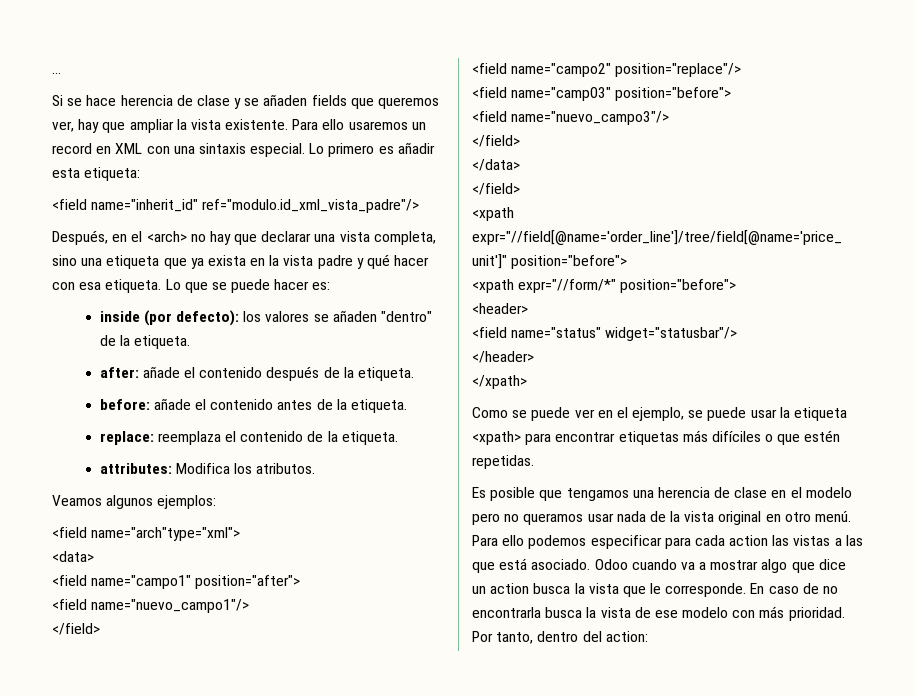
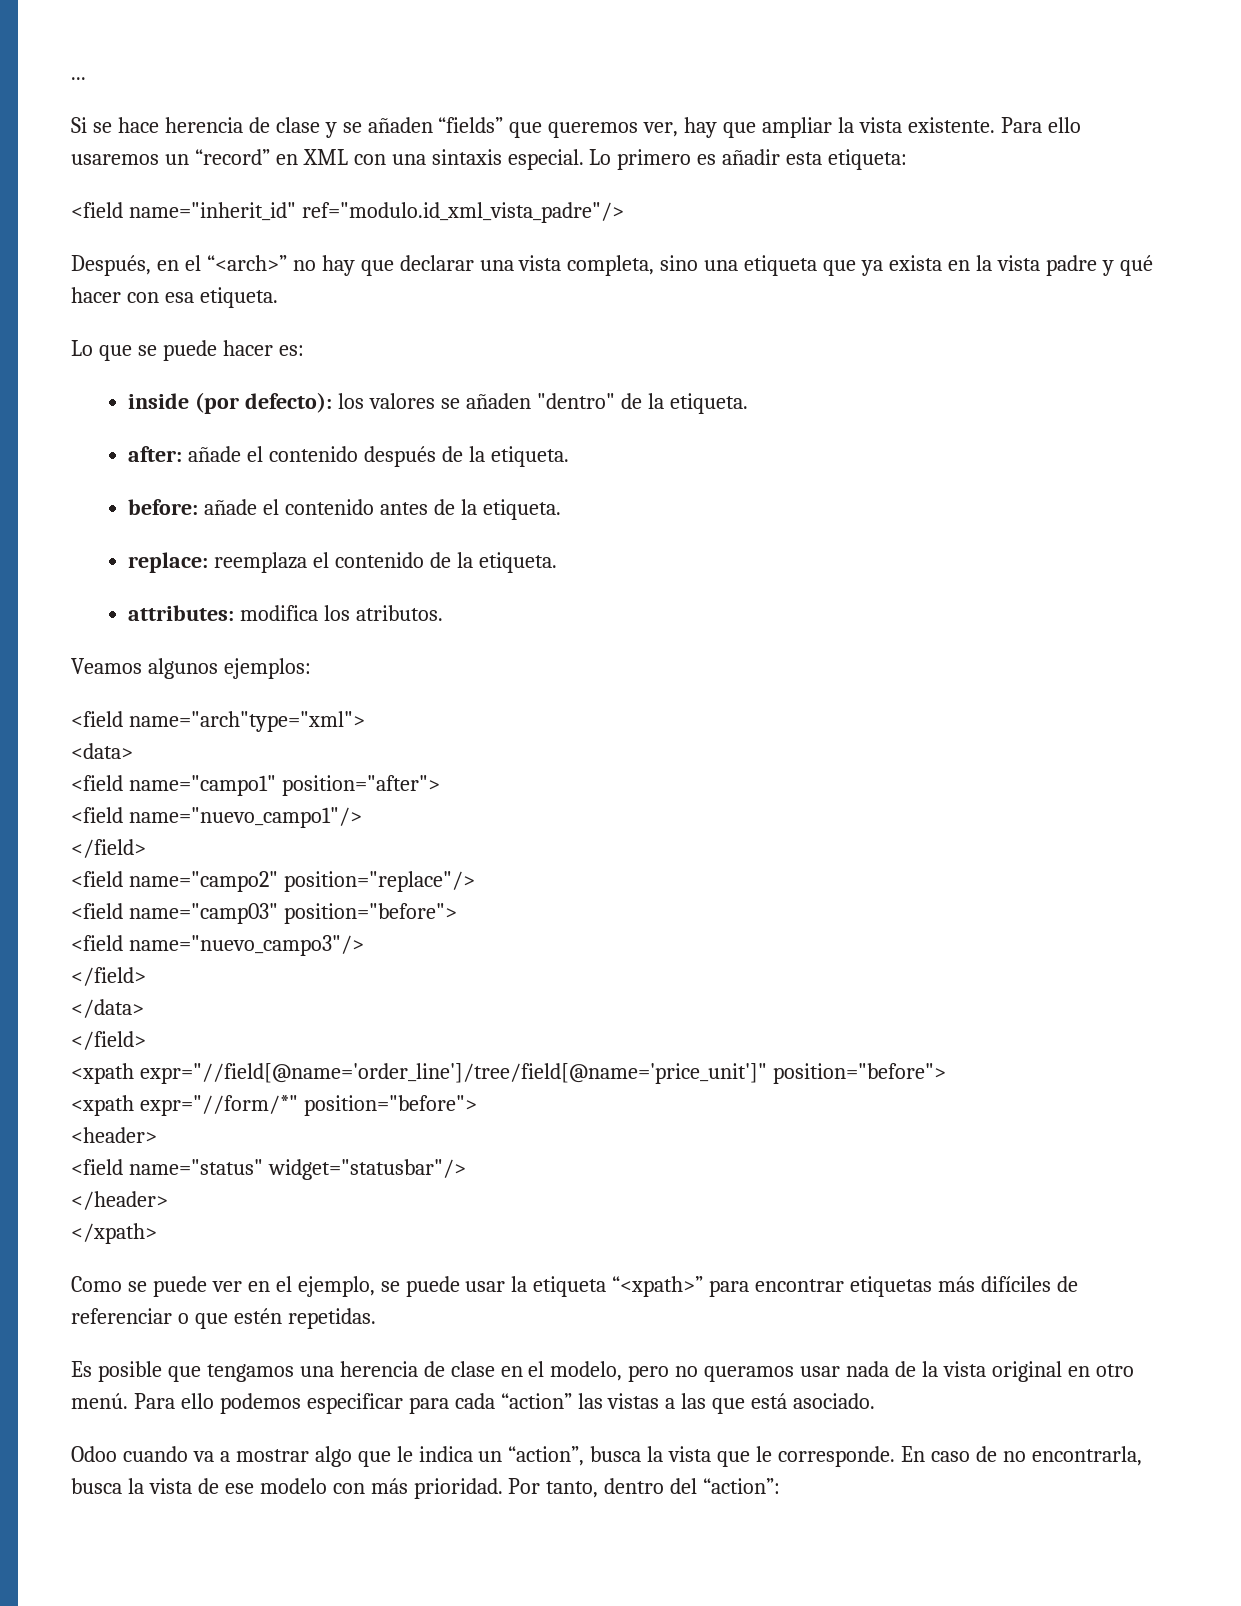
- Si se hace herencia de clase y se añaden fields que queremos ver, hay que ampliar la vista existente.
+ Si se hace herencia de clase y se añaden “fields” que queremos ver, hay que ampliar la vista existente.
- Para ello usaremos un record en XML con una sintaxis especial.
+ Para ello usaremos un “record” en XML con una sintaxis especial.
- Después, en el <arch> no hay que declarar una vista completa, sino una etiqueta que ya exista en la vista padre y qué hacer con esa etiqueta. Lo que se puede hacer es:
+ Después, en el “<arch>” no hay que declarar una vista completa, sino una etiqueta que ya exista en la vista padre y qué hacer con esa etiqueta.
+ Lo que se puede hacer es:
- attributes: Modifica los atributos.
+ attributes: modifica los atributos.
- Como se puede ver en el ejemplo, se puede usar la etiqueta <xpath> para encontrar etiquetas más difíciles o que estén repetidas.
+ Como se puede ver en el ejemplo, se puede usar la etiqueta “<xpath>” para encontrar etiquetas más difíciles de referenciar o que estén repetidas.
- Es posible que tengamos una herencia de clase en el modelo pero no queramos usar nada de la vista original en otro menú.
+ Es posible que tengamos una herencia de clase en el modelo, pero no queramos usar nada de la vista original en otro menú.
- Para ello podemos especificar para cada action las vistas a las que está asociado. Odoo cuando va a mostrar algo que dice un action busca la vista que le corresponde.
+ Para ello podemos especificar para cada “action” las vistas a las que está asociado.
+ Odoo cuando va a mostrar algo que le indica un “action”, busca la vista que le corresponde.
- En caso de no encontrarla busca la vista de ese modelo con más prioridad.
+ En caso de no encontrarla, busca la vista de ese modelo con más prioridad.
- Por tanto, dentro del action:
+ Por tanto, dentro del “action”:

